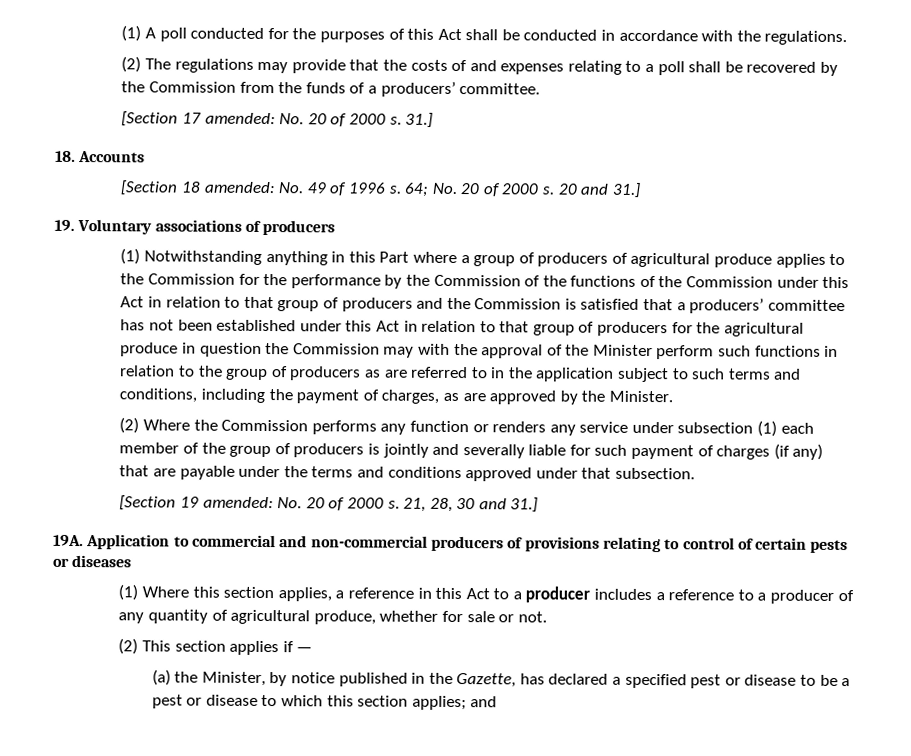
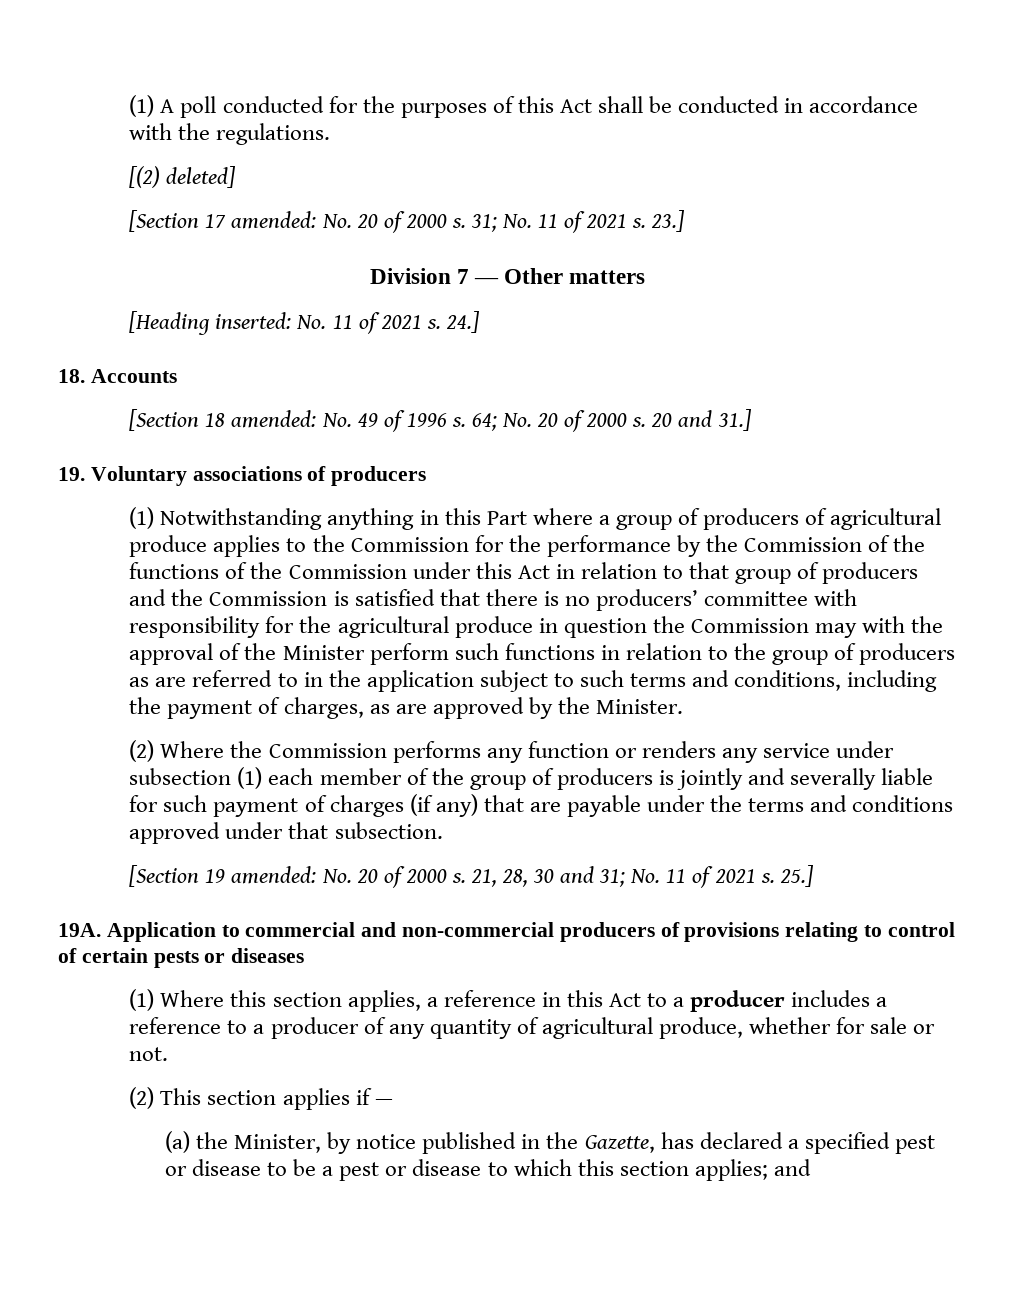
- (2) The regulations may provide that the costs of and expenses relating to a poll shall be recovered by the Commission from the funds of a producers’ committee.
+ [(2) deleted]
- [Section 17 amended: No. 20 of 2000 s. 31.]
+ [Section 17 amended: No. 20 of 2000 s. 31; No. 11 of 2021 s. 23.]
+ Division 7 — Other matters
+ [Heading inserted: No. 11 of 2021 s. 24.]
- (1) Notwithstanding anything in this Part where a group of producers of agricultural produce applies to the Commission for the performance by the Commission of the functions of the Commission under this Act in relation to that group of producers and the Commission is satisfied that a producers’ committee has not been established under this Act in relation to that group of producers for the agricultural produce in question the Commission may with the approval of the Minister perform such functions in relation to the group of producers as are referred to in the application subject to such terms and conditions, including the payment of charges, as are approved by the Minister.
+ (1) Notwithstanding anything in this Part where a group of producers of agricultural produce applies to the Commission for the performance by the Commission of the functions of the Commission under this Act in relation to that group of producers and the Commission is satisfied that there is no producers’ committee with responsibility for the agricultural produce in question the Commission may with the approval of the Minister perform such functions in relation to the group of producers as are referred to in the application subject to such terms and conditions, including the payment of charges, as are approved by the Minister.
- 21, 28, 30 and 31.]
+ 21, 28, 30 and 31; No. 11 of 2021 s. 25.]

